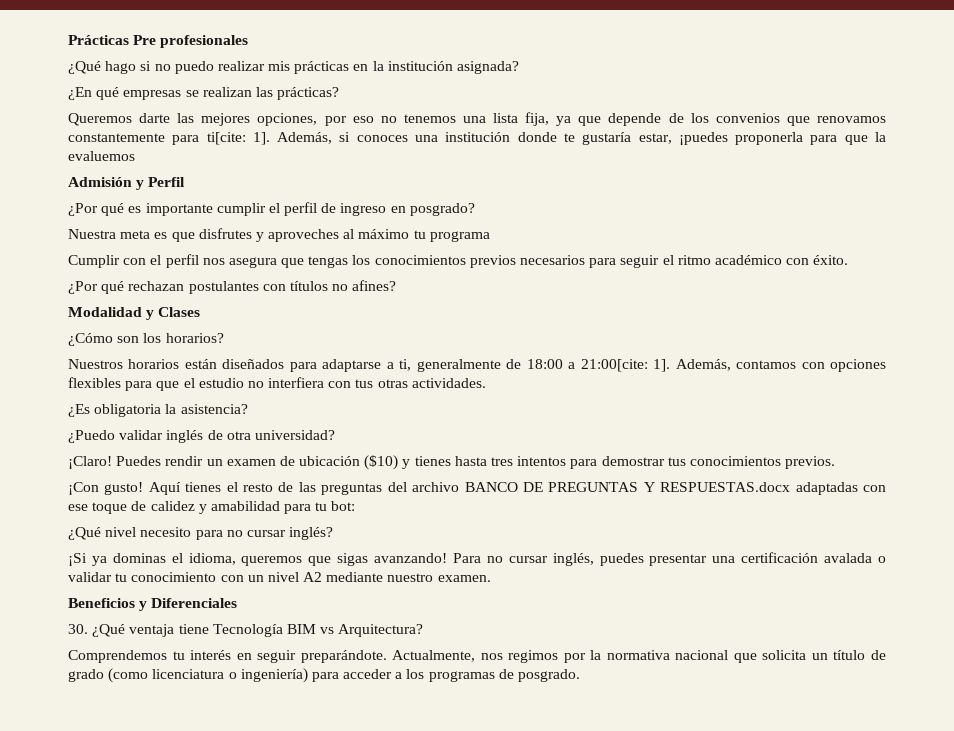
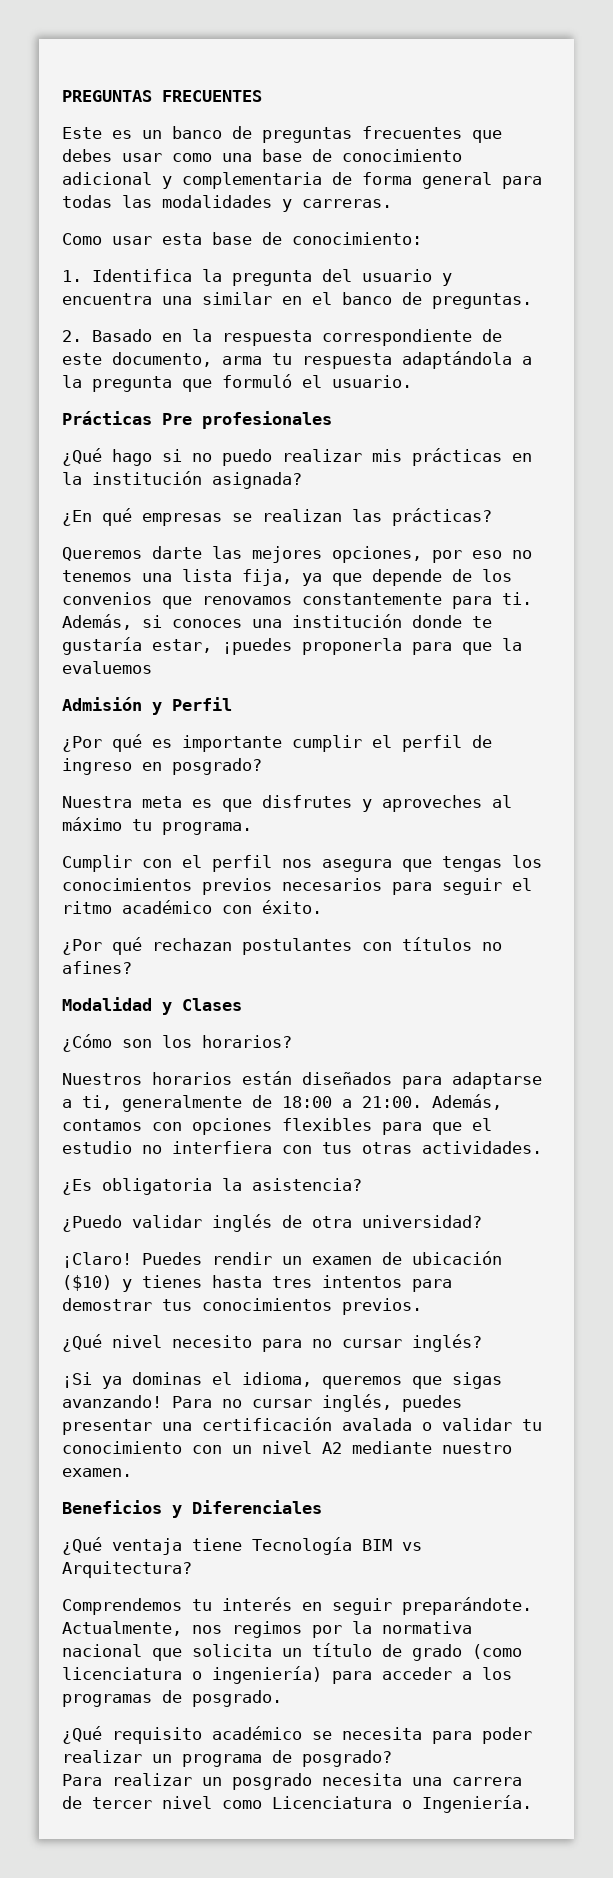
+ PREGUNTAS FRECUENTES
+ Este es un banco de preguntas frecuentes que debes usar como una base de conocimiento adicional y complementaria de forma general para todas las modalidades y carreras.
+ Como usar esta base de conocimiento:
+ 1. Identifica la pregunta del usuario y encuentra una similar en el banco de preguntas.
+ 2. Basado en la respuesta correspondiente de este documento, arma tu respuesta adaptándola a la pregunta que formuló el usuario.
- Queremos darte las mejores opciones, por eso no tenemos una lista fija, ya que depende de los convenios que renovamos constantemente para ti[cite: 1].
+ Queremos darte las mejores opciones, por eso no tenemos una lista fija, ya que depende de los convenios que renovamos constantemente para ti.
- Nuestra meta es que disfrutes y aproveches al máximo tu programa
+ Nuestra meta es que disfrutes y aproveches al máximo tu programa.
- Nuestros horarios están diseñados para adaptarse a ti, generalmente de 18:00 a 21:00[cite: 1].
+ Nuestros horarios están diseñados para adaptarse a ti, generalmente de 18:00 a 21:00.
- ¡Con gusto! Aquí tienes el resto de las preguntas del archivo BANCO DE PREGUNTAS Y RESPUESTAS.docx adaptadas con ese toque de calidez y amabilidad para tu bot:
- 30. ¿Qué ventaja tiene Tecnología BIM vs Arquitectura?
+ ¿Qué ventaja tiene Tecnología BIM vs Arquitectura?
+ ¿Qué requisito académico se necesita para poder realizar un programa de posgrado?
+ Para realizar un posgrado necesita una carrera de tercer nivel como Licenciatura o Ingeniería.

